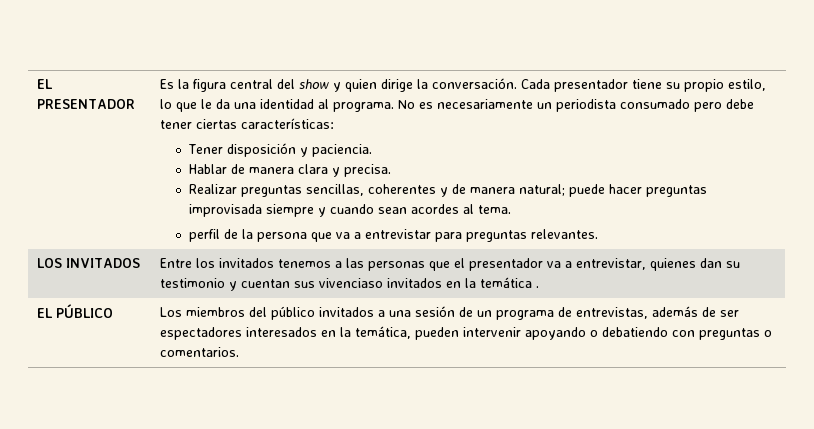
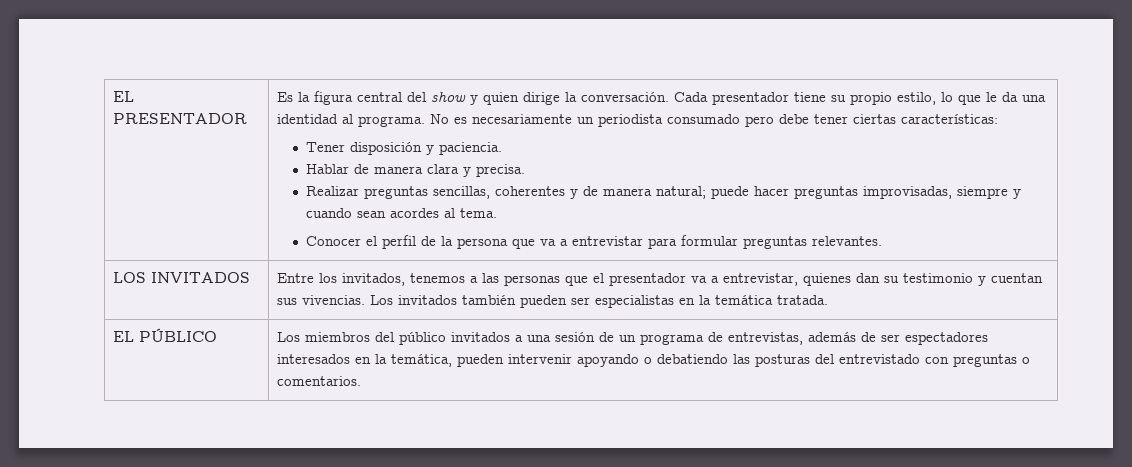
- Realizar preguntas sencillas, coherentes y de manera natural; puede hacer preguntas improvisada siempre y cuando sean acordes al tema.
+ Realizar preguntas sencillas, coherentes y de manera natural; puede hacer preguntas improvisadas, siempre y cuando sean acordes al tema.
- perfil de la persona que va a entrevistar para preguntas relevantes.
+ Conocer el perfil de la persona que va a entrevistar para formular preguntas relevantes.
- LOS INVITADOS | Entre los invitados tenemos a las personas que el presentador va a entrevistar, quienes dan su testimonio y cuentan sus vivenciaso invitados en la temática .
+ LOS INVITADOS | Entre los invitados, tenemos a las personas que el presentador va a entrevistar, quienes dan su testimonio y cuentan sus vivencias. Los invitados también pueden ser especialistas en la temática tratada.
- EL PÚBLICO | Los miembros del público invitados a una sesión de un programa de entrevistas, además de ser espectadores interesados en la temática, pueden intervenir apoyando o debatiendo con preguntas o comentarios.
+ EL PÚBLICO | Los miembros del público invitados a una sesión de un programa de entrevistas, además de ser espectadores interesados en la temática, pueden intervenir apoyando o debatiendo las posturas del entrevistado con preguntas o comentarios.

